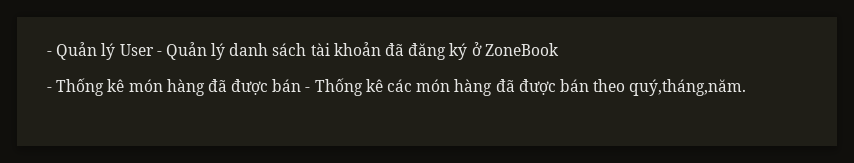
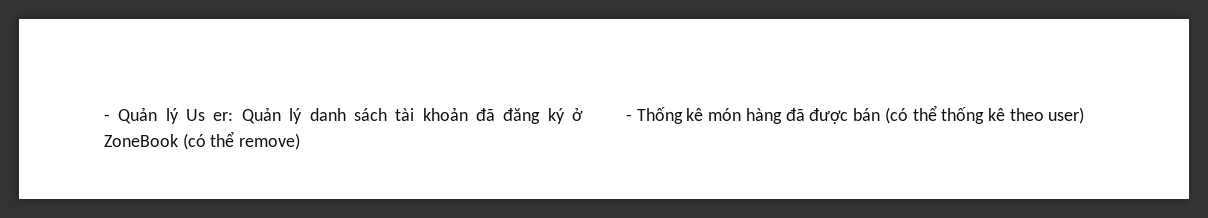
- - Quản lý User - Quản lý danh sách tài khoản đã đăng ký ở ZoneBook
+ - Quản lý Us er: Quản lý danh sách tài khoản đã đăng ký ở ZoneBook (có thể remove)
- - Thống kê món hàng đã được bán - Thống kê các món hàng đã được bán theo quý,tháng,năm.
+ - Thống kê món hàng đã được bán (có thể thống kê theo user)

